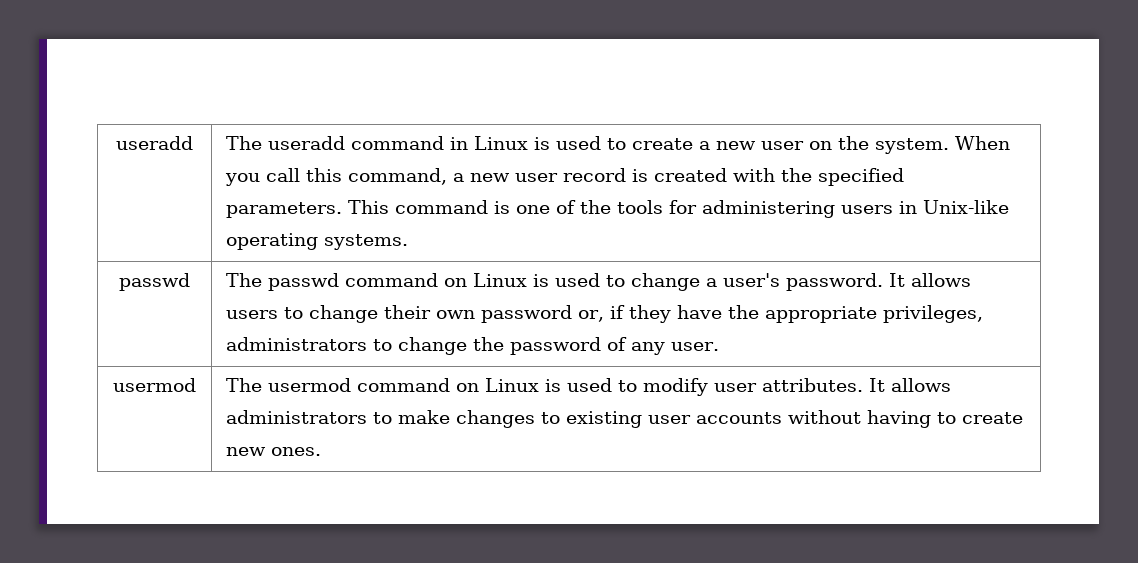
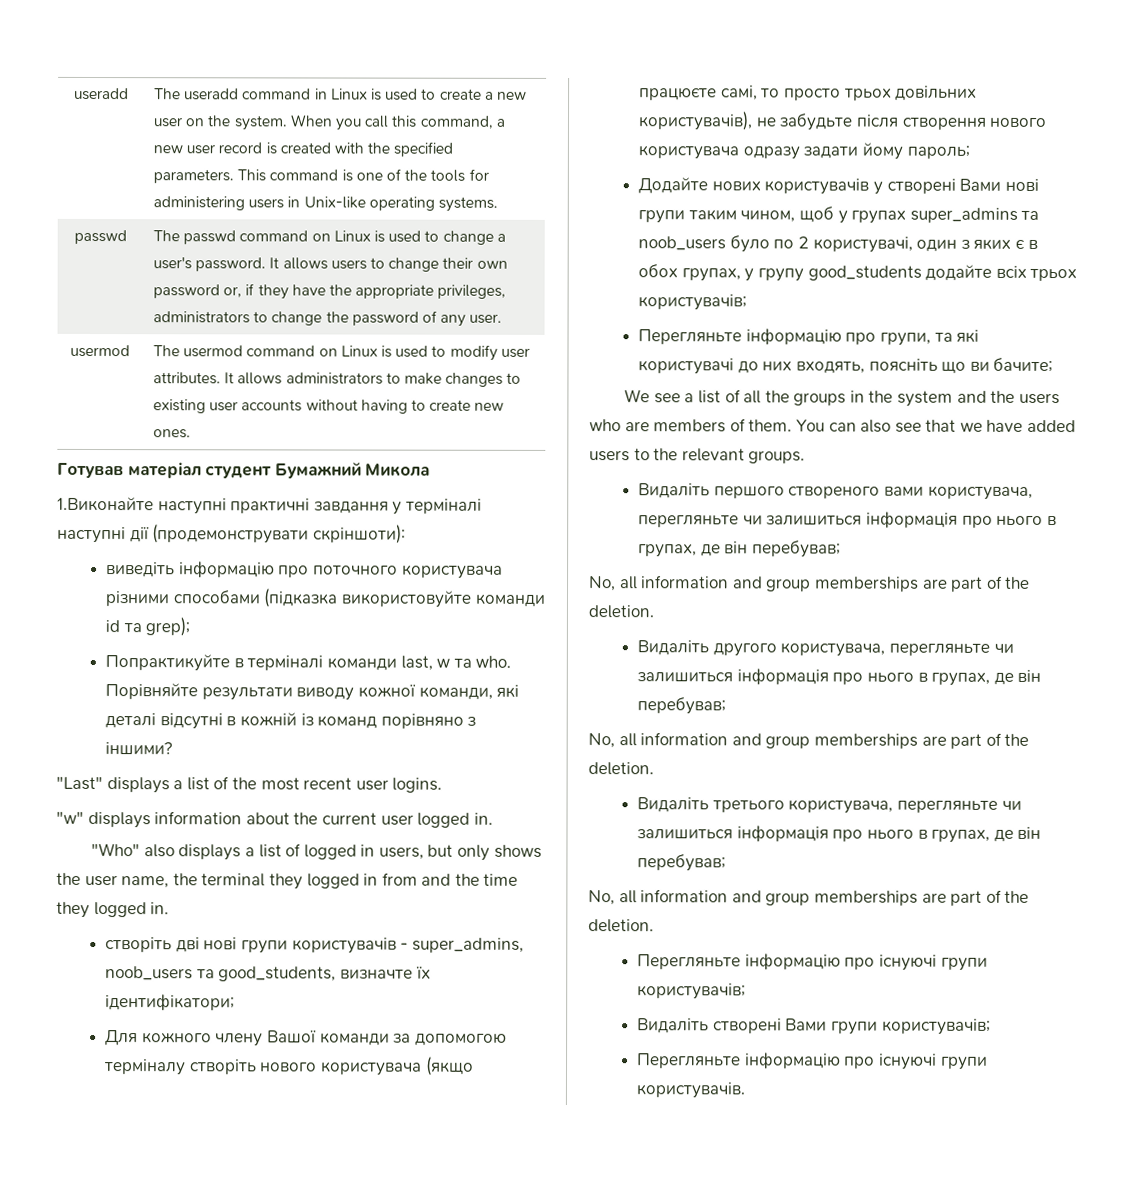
+ Готував матеріал студент Бумажний Микола
+ 1.Виконайте наступні практичні завдання у терміналі наступні дії (продемонструвати скріншоти):
+ виведіть інформацію про поточного користувача різними способами (підказка використовуйте команди id та grep);
+ Попрактикуйте в терміналі команди last, w та who. Порівняйте результати виводу кожної команди, які деталі відсутні в кожній із команд порівняно з іншими?
+ "Last" displays a list of the most recent user logins.
+ "w" displays information about the current user logged in.
+ "Who" also displays a list of logged in users, but only shows the user name, the terminal they logged in from and the time they logged in.
+ створіть дві нові групи користувачів - super_admins, noob_users та good_students, визначте їх ідентифікатори;
+ Для кожного члену Вашої команди за допомогою терміналу створіть нового користувача (якщо працюєте самі, то просто трьох довільних користувачів), не забудьте після створення нового користувача одразу задати йому пароль;
+ Додайте нових користувачів у створені Вами нові групи таким чином, щоб у групах super_admins та noob_users було по 2 користувачі, один з яких є в обох групах, у групу good_students додайте всіх трьох користувачів;
+ Перегляньте інформацію про групи, та які користувачі до них входять, поясніть що ви бачите;
+ We see a list of all the groups in the system and the users who are members of them. You can also see that we have added users to the relevant groups.
+ Видаліть першого створеного вами користувача, перегляньте чи залишиться інформація про нього в групах, де він перебував;
+ No, all information and group memberships are part of the deletion.
+ Видаліть другого користувача, перегляньте чи залишиться інформація про нього в групах, де він перебував;
+ No, all information and group memberships are part of the deletion.
+ Видаліть третього користувача, перегляньте чи залишиться інформація про нього в групах, де він перебував;
+ No, all information and group memberships are part of the deletion.
+ Перегляньте інформацію про існуючі групи користувачів;
+ Видаліть створені Вами групи користувачів;
+ Перегляньте інформацію про існуючі групи користувачів.

